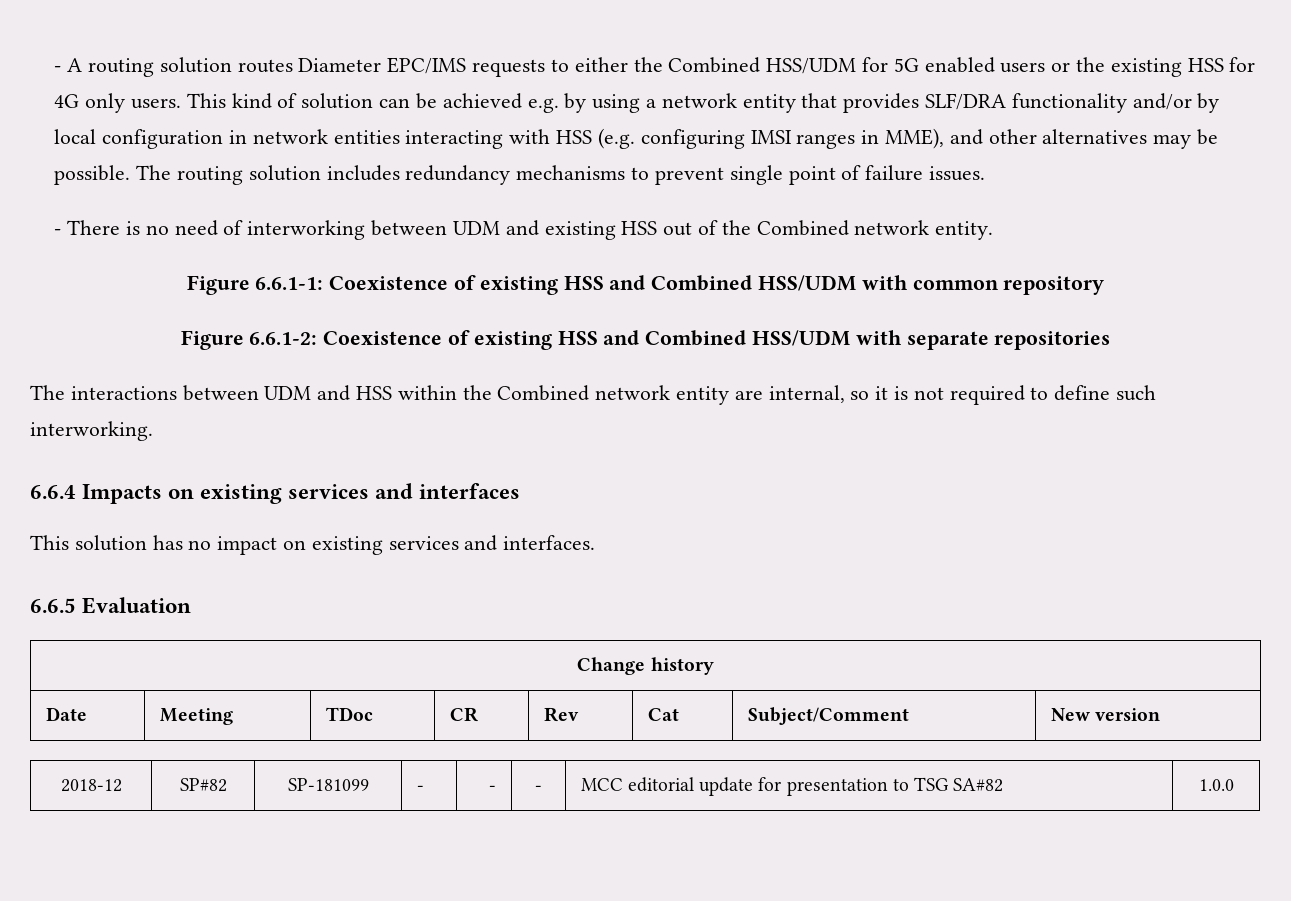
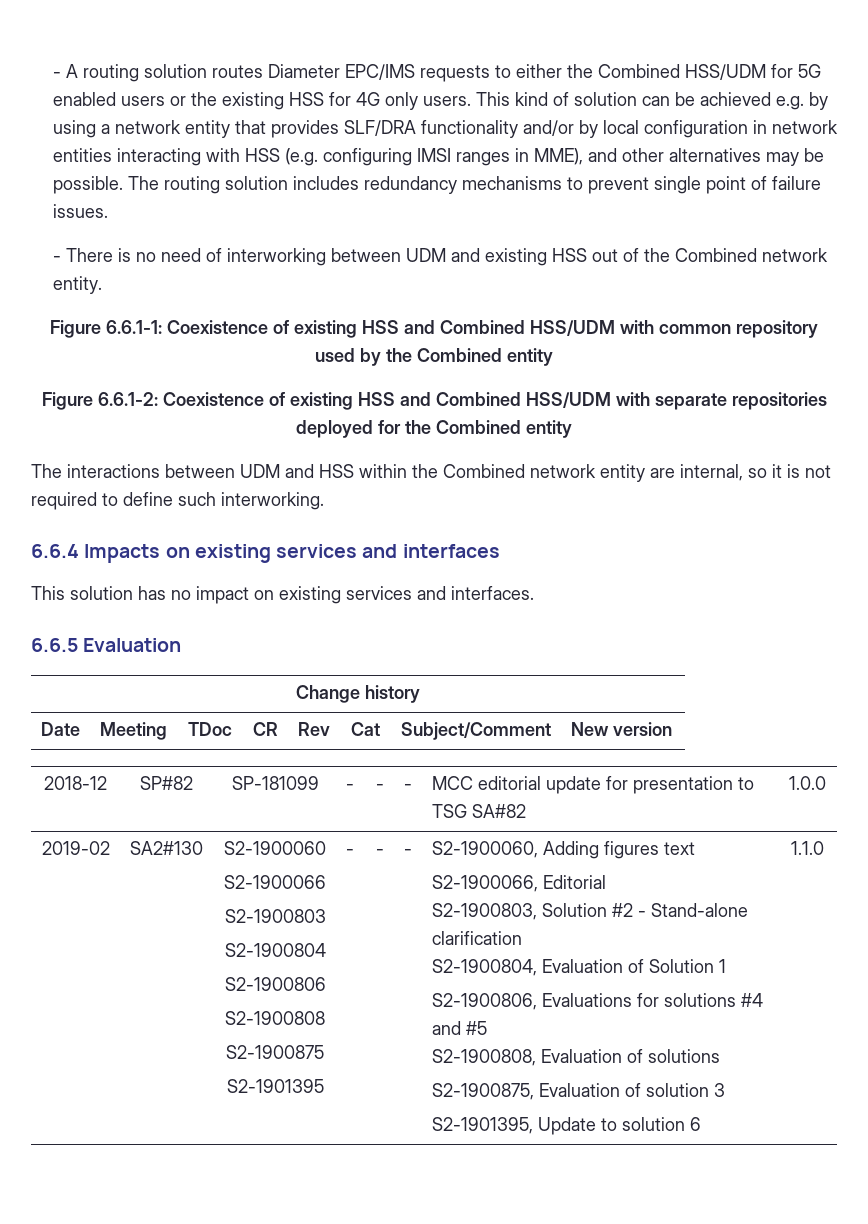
- Figure 6.6.1-1: Coexistence of existing HSS and Combined HSS/UDM with common repository
+ Figure 6.6.1-1: Coexistence of existing HSS and Combined HSS/UDM with common repository used by the Combined entity
- Figure 6.6.1-2: Coexistence of existing HSS and Combined HSS/UDM with separate repositories
+ Figure 6.6.1-2: Coexistence of existing HSS and Combined HSS/UDM with separate repositories deployed for the Combined entity
+ 2019-02 | SA2#130 | S2-1900060
+ S2-1900066
+ S2-1900803
+ S2-1900804
+ S2-1900806
+ S2-1900808
+ S2-1900875
+ S2-1901395 | - | - | - | S2-1900060, Adding figures text
+ S2-1900066, Editorial
+ S2-1900803, Solution #2 - Stand-alone clarification
+ S2-1900804, Evaluation of Solution 1
+ S2-1900806, Evaluations for solutions #4 and #5
+ S2-1900808, Evaluation of solutions
+ S2-1900875, Evaluation of solution 3
+ S2-1901395, Update to solution 6 | 1.1.0

